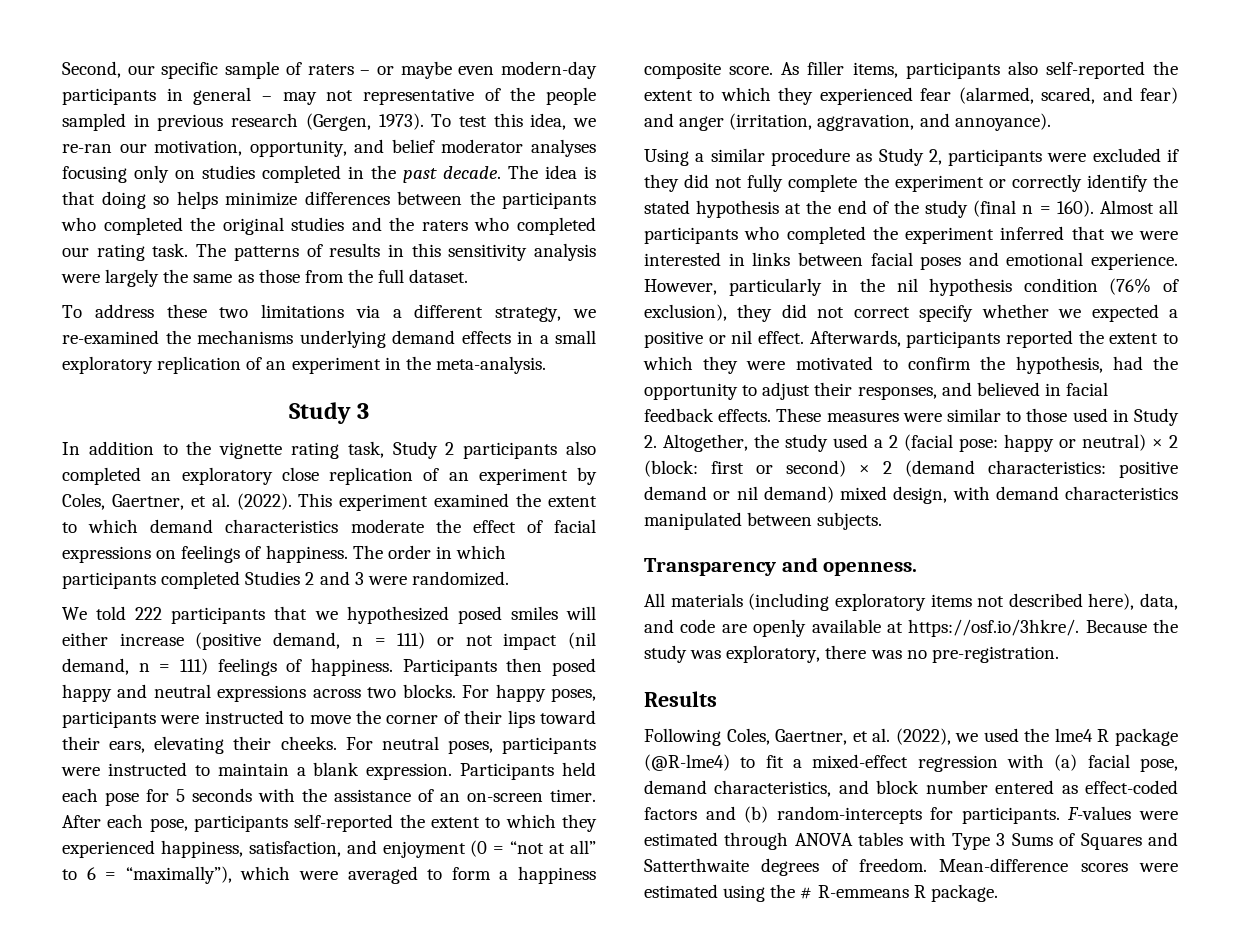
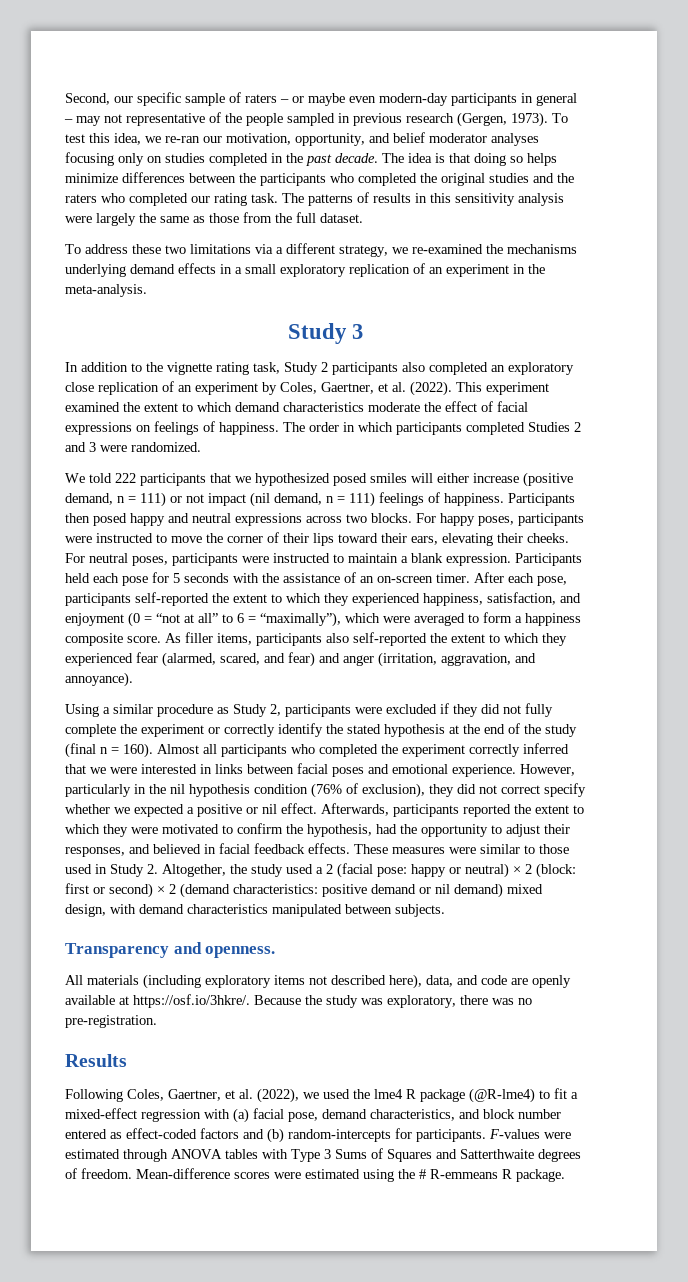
- Almost all participants who completed the experiment inferred that we were interested in links between facial poses and emotional experience.
+ Almost all participants who completed the experiment correctly inferred that we were interested in links between facial poses and emotional experience.

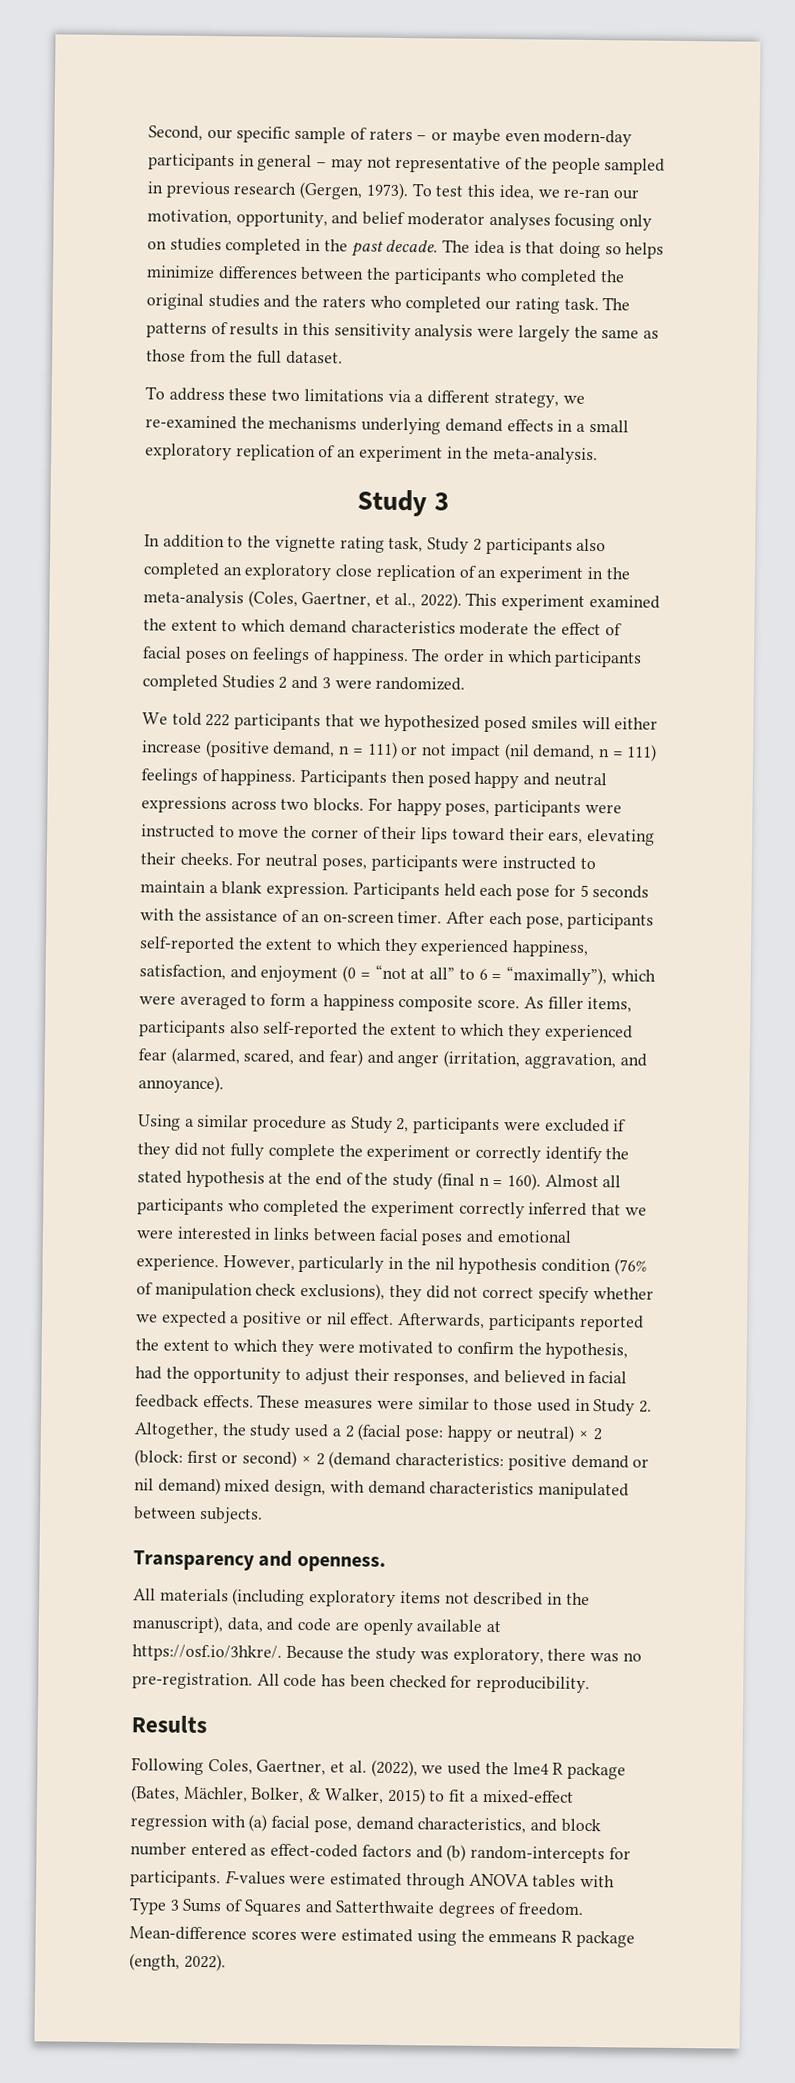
- In addition to the vignette rating task, Study 2 participants also completed an exploratory close replication of an experiment by Coles, Gaertner, et al. (2022).
+ In addition to the vignette rating task, Study 2 participants also completed an exploratory close replication of an experiment in the meta-analysis (Coles, Gaertner, et al., 2022).
- This experiment examined the extent to which demand characteristics moderate the effect of facial expressions on feelings of happiness.
+ This experiment examined the extent to which demand characteristics moderate the effect of facial poses on feelings of happiness.
- However, particularly in the nil hypothesis condition (76% of exclusion), they did not correct specify whether we expected a positive or nil effect.
+ However, particularly in the nil hypothesis condition (76% of manipulation check exclusions), they did not correct specify whether we expected a positive or nil effect.
- All materials (including exploratory items not described here), data, and code are openly available at https://osf.io/3hkre/. Because the study was exploratory, there was no pre-registration.
+ All materials (including exploratory items not described in the manuscript), data, and code are openly available at https://osf.io/3hkre/. Because the study was exploratory, there was no pre-registration. All code has been checked for reproducibility.
- Following Coles, Gaertner, et al. (2022), we used the lme4 R package (@R-lme4) to fit a mixed-effect regression with (a) facial pose, demand characteristics, and block number entered as effect-coded factors and (b) random-intercepts for participants.
+ Following Coles, Gaertner, et al. (2022), we used the lme4 R package (Bates, Mächler, Bolker, & Walker, 2015) to fit a mixed-effect regression with (a) facial pose, demand characteristics, and block number entered as effect-coded factors and (b) random-intercepts for participants.
- Mean-difference scores were estimated using the # R-emmeans R package.
+ Mean-difference scores were estimated using the emmeans R package (ength, 2022).

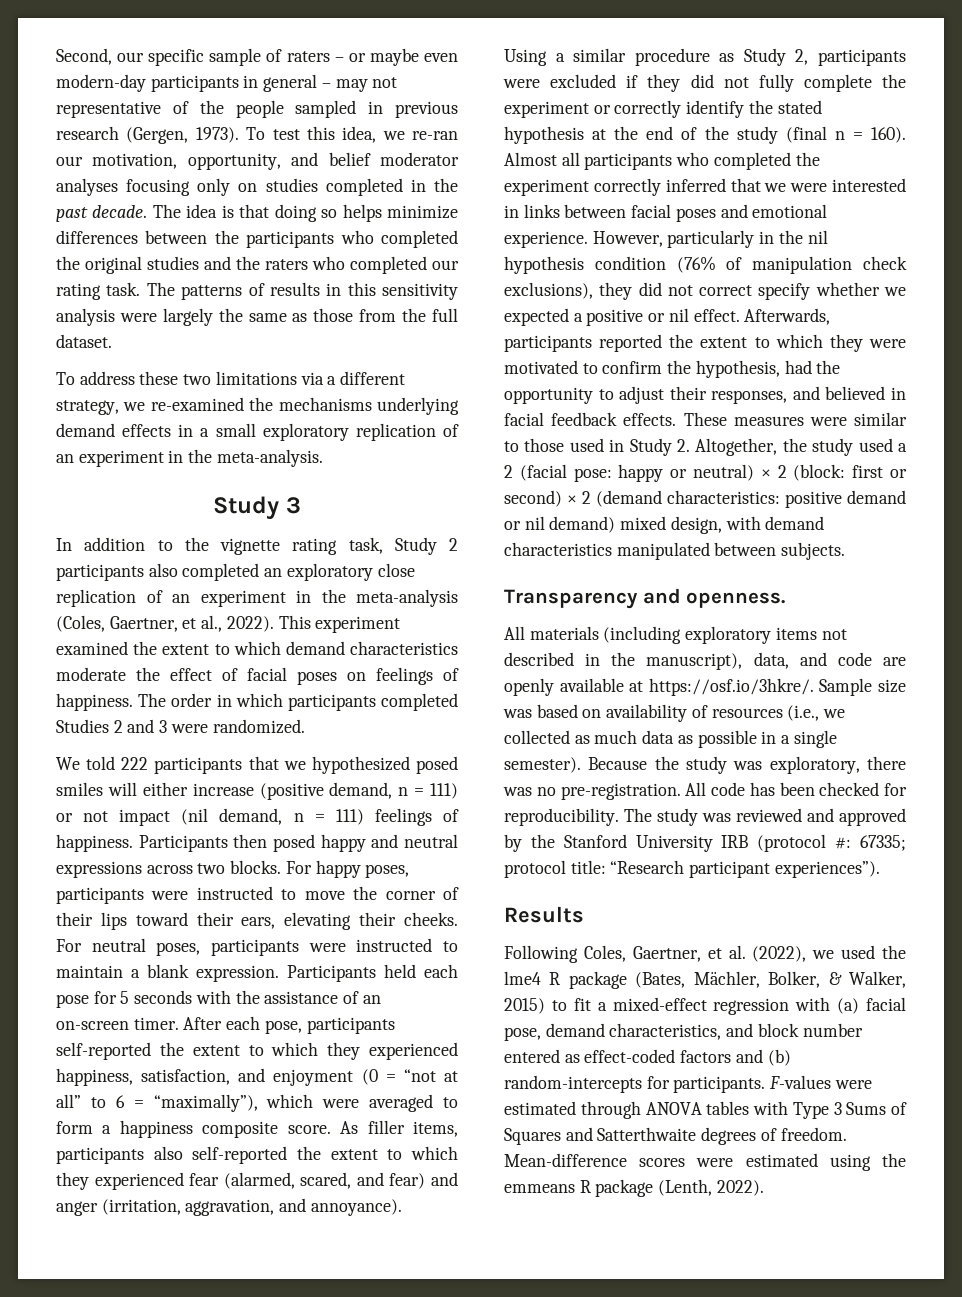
- All materials (including exploratory items not described in the manuscript), data, and code are openly available at https://osf.io/3hkre/. Because the study was exploratory, there was no pre-registration.
+ All materials (including exploratory items not described in the manuscript), data, and code are openly available at https://osf.io/3hkre/. Sample size was based on availability of resources (i.e., we collected as much data as possible in a single semester). Because the study was exploratory, there was no pre-registration.
+ The study was reviewed and approved by the Stanford University IRB (protocol #: 67335; protocol title: “Research participant experiences”).
- Mean-difference scores were estimated using the emmeans R package (ength, 2022).
+ Mean-difference scores were estimated using the emmeans R package (Lenth, 2022).

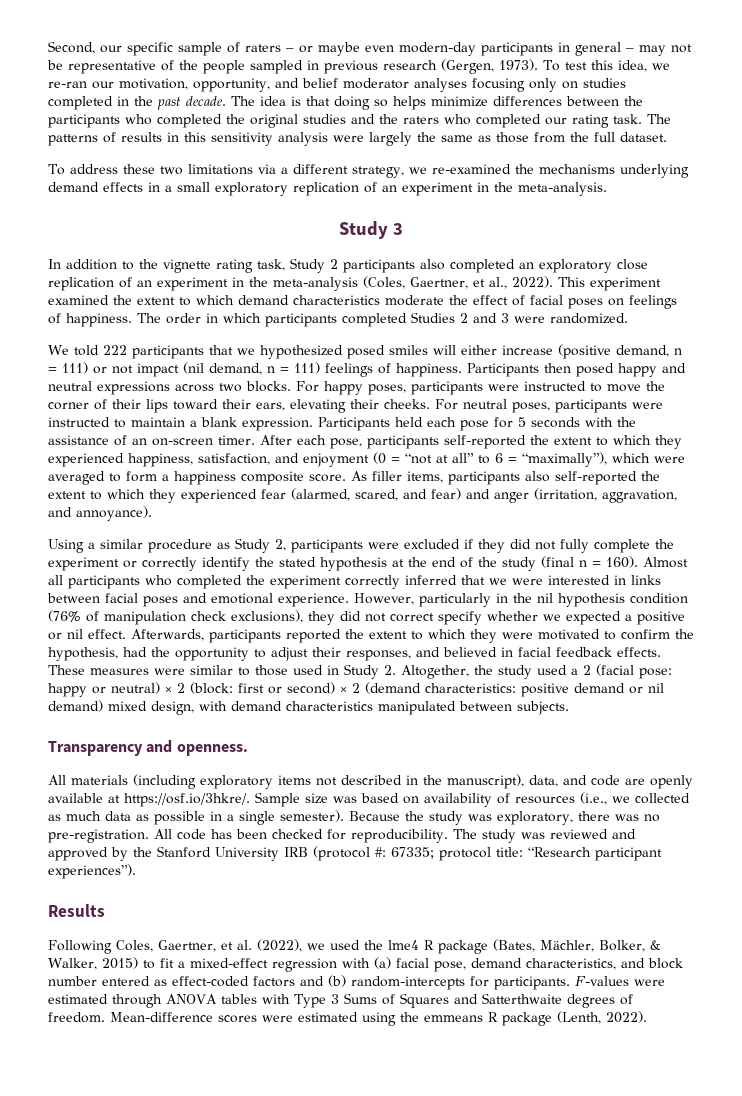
- Second, our specific sample of raters – or maybe even modern-day participants in general – may not representative of the people sampled in previous research (Gergen, 1973).
+ Second, our specific sample of raters – or maybe even modern-day participants in general – may not be representative of the people sampled in previous research (Gergen, 1973).

